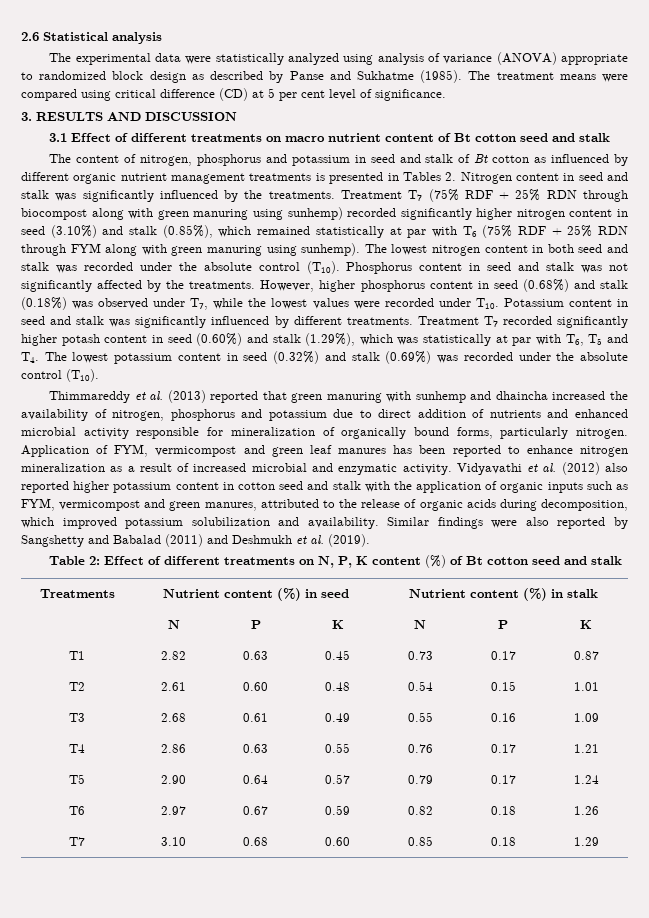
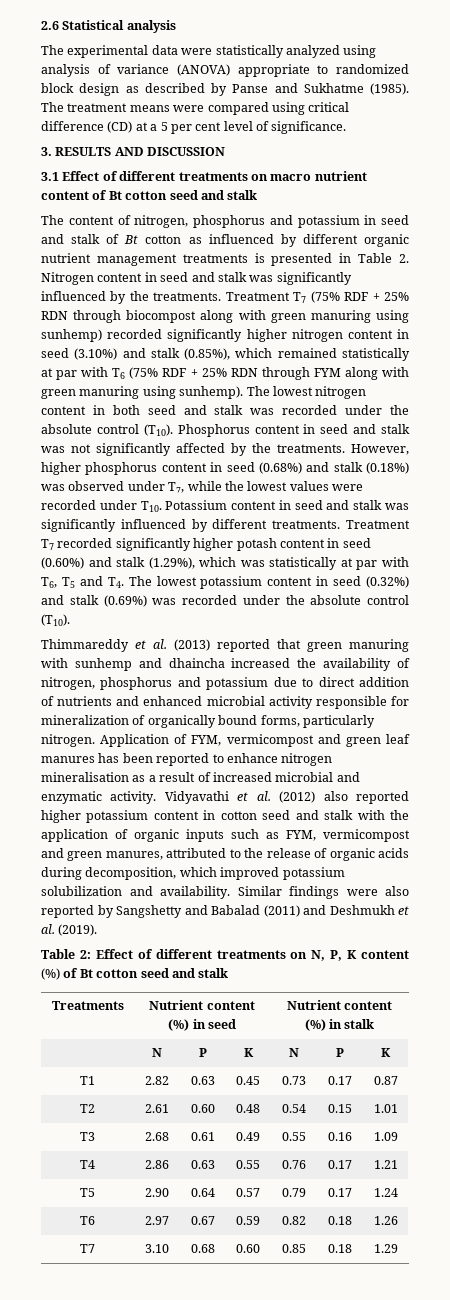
- The treatment means were compared using critical difference (CD) at 5 per cent level of significance.
+ The treatment means were compared using critical difference (CD) at a 5 per cent level of significance.
- The content of nitrogen, phosphorus and potassium in seed and stalk of Bt cotton as influenced by different organic nutrient management treatments is presented in Tables 2. Nitrogen content in seed and stalk was significantly influenced by the treatments.
+ The content of nitrogen, phosphorus and potassium in seed and stalk of Bt cotton as influenced by different organic nutrient management treatments is presented in Table 2. Nitrogen content in seed and stalk was significantly influenced by the treatments.
- Application of FYM, vermicompost and green leaf manures has been reported to enhance nitrogen mineralization as a result of increased microbial and enzymatic activity.
+ Application of FYM, vermicompost and green leaf manures has been reported to enhance nitrogen mineralisation as a result of increased microbial and enzymatic activity.

